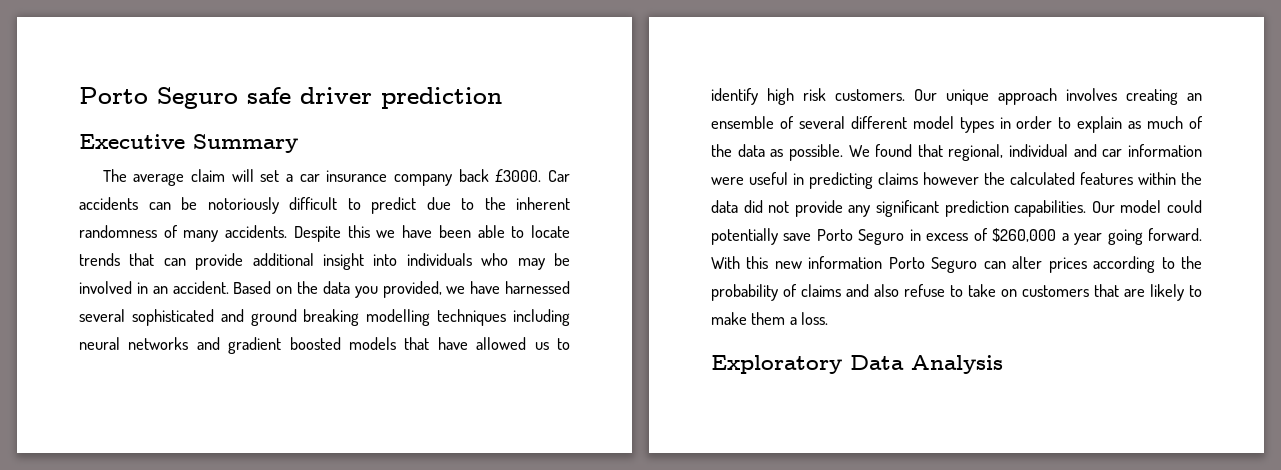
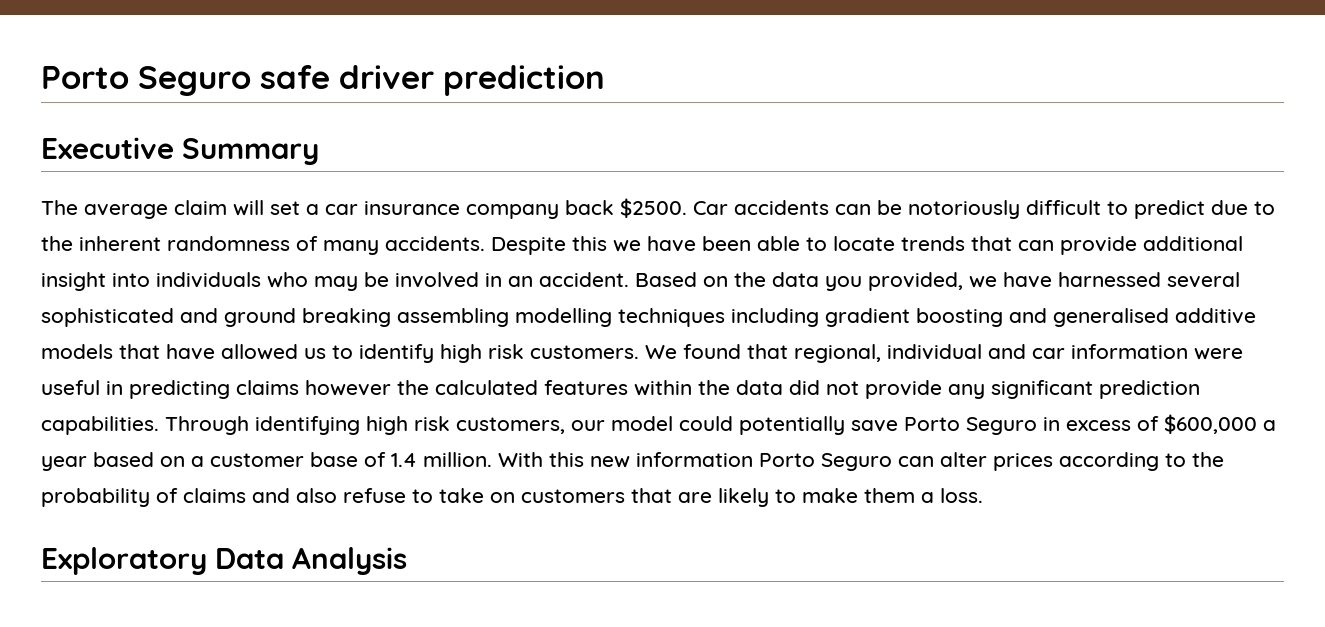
- The average claim will set a car insurance company back £3000.
+ The average claim will set a car insurance company back $2500.
- Based on the data you provided, we have harnessed several sophisticated and ground breaking modelling techniques including neural networks and gradient boosted models that have allowed us to identify high risk customers.
+ Based on the data you provided, we have harnessed several sophisticated and ground breaking assembling modelling techniques including gradient boosting and generalised additive models that have allowed us to identify high risk customers.
- Our unique approach involves creating an ensemble of several different model types in order to explain as much of the data as possible.
- Our model could potentially save Porto Seguro in excess of $260,000 a year going forward.
+ Through identifying high risk customers, our model could potentially save Porto Seguro in excess of $600,000 a year based on a customer base of 1.4 million.

